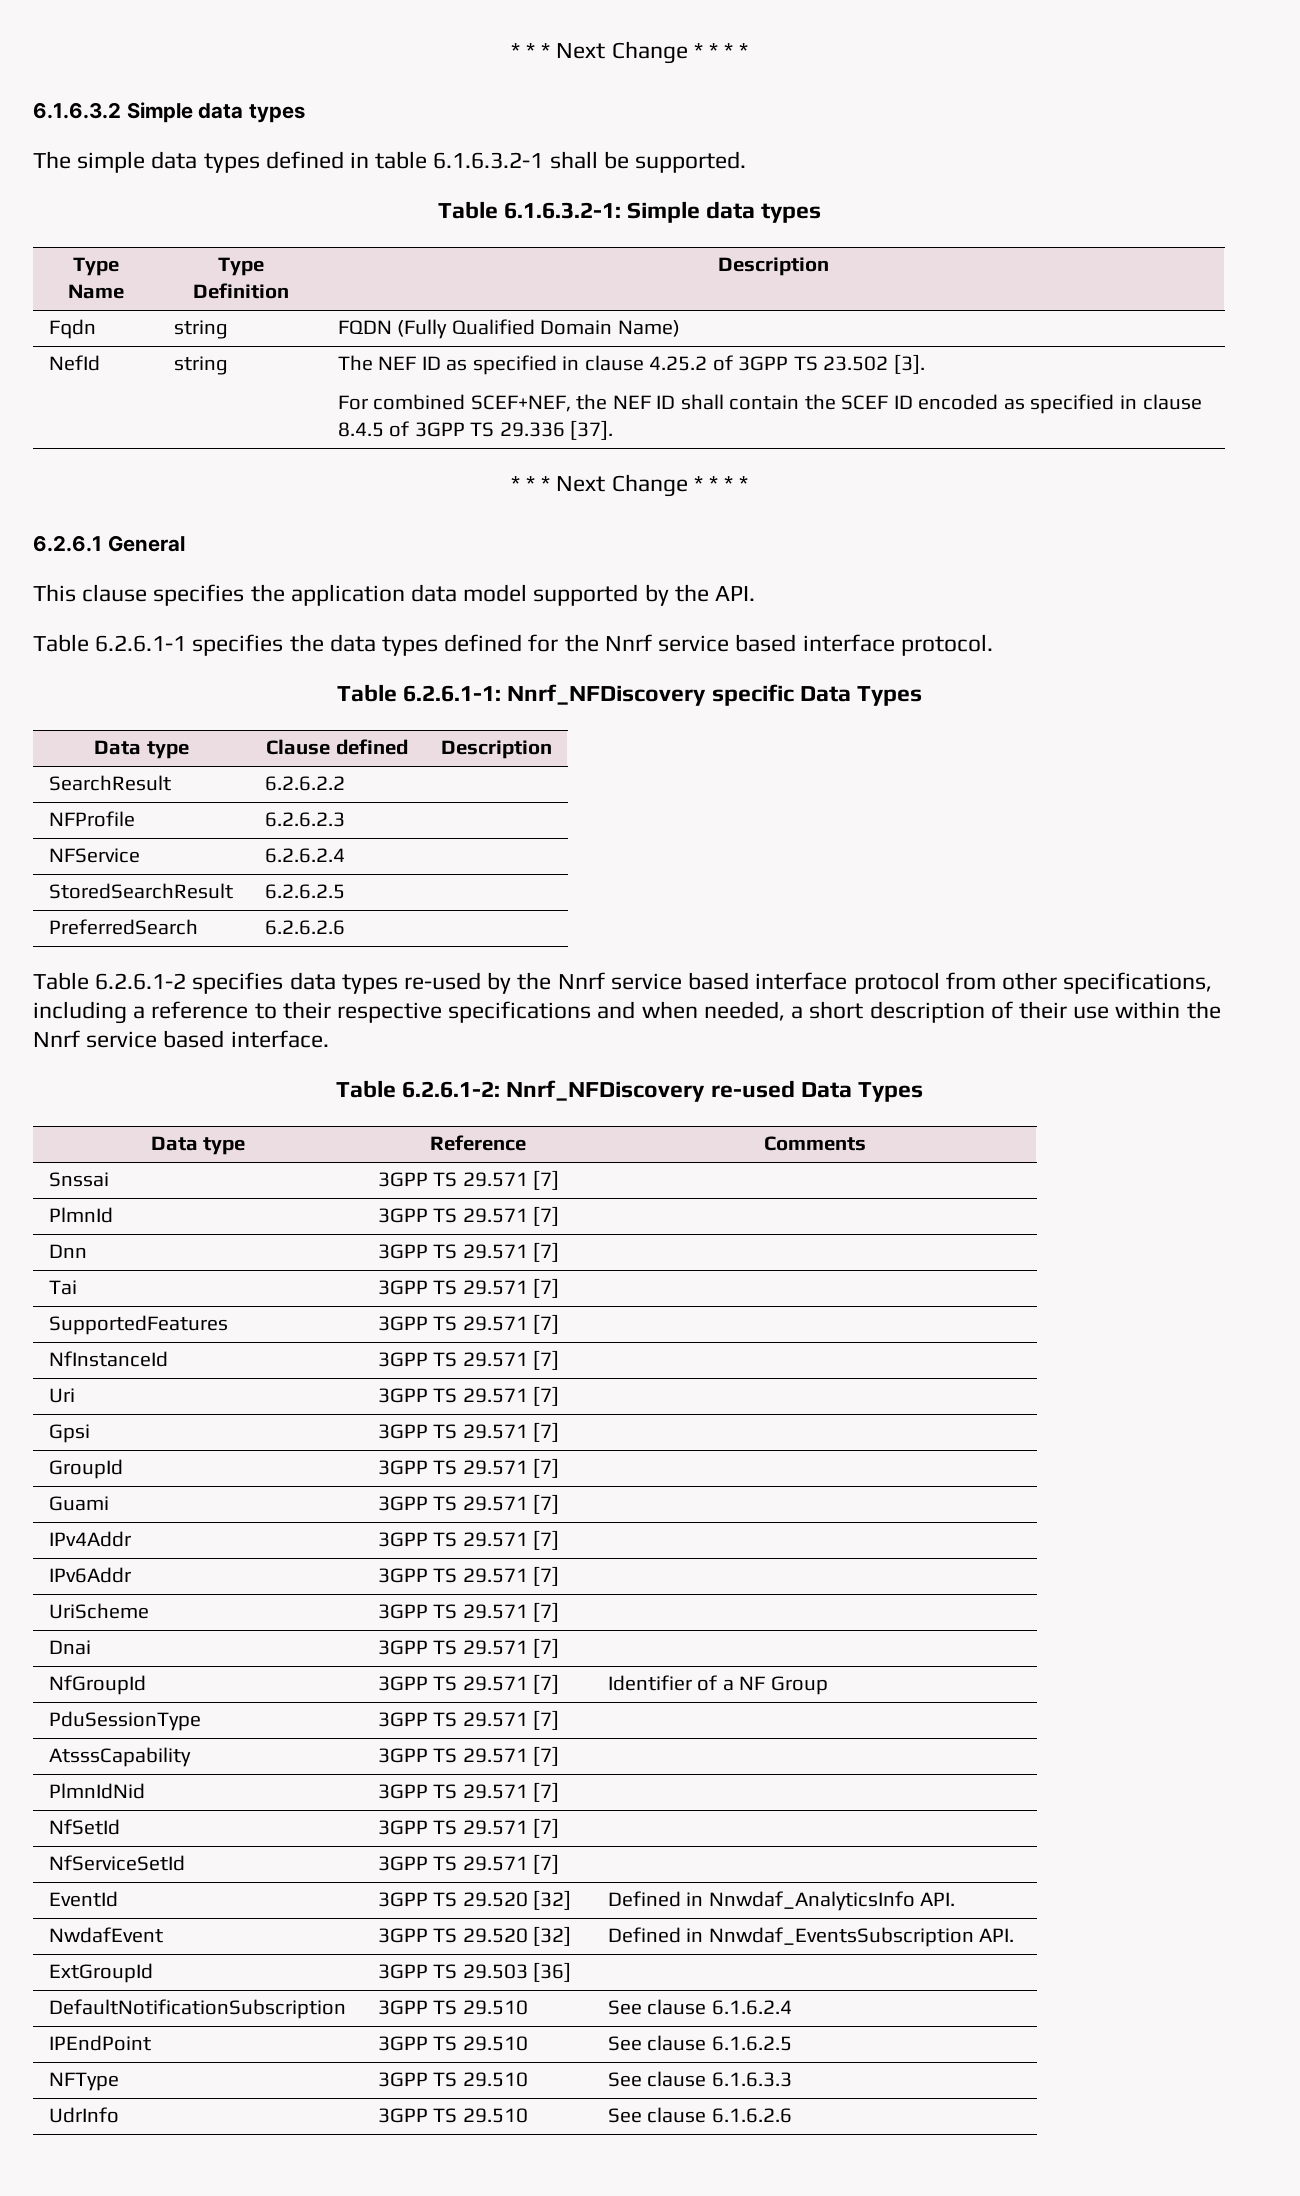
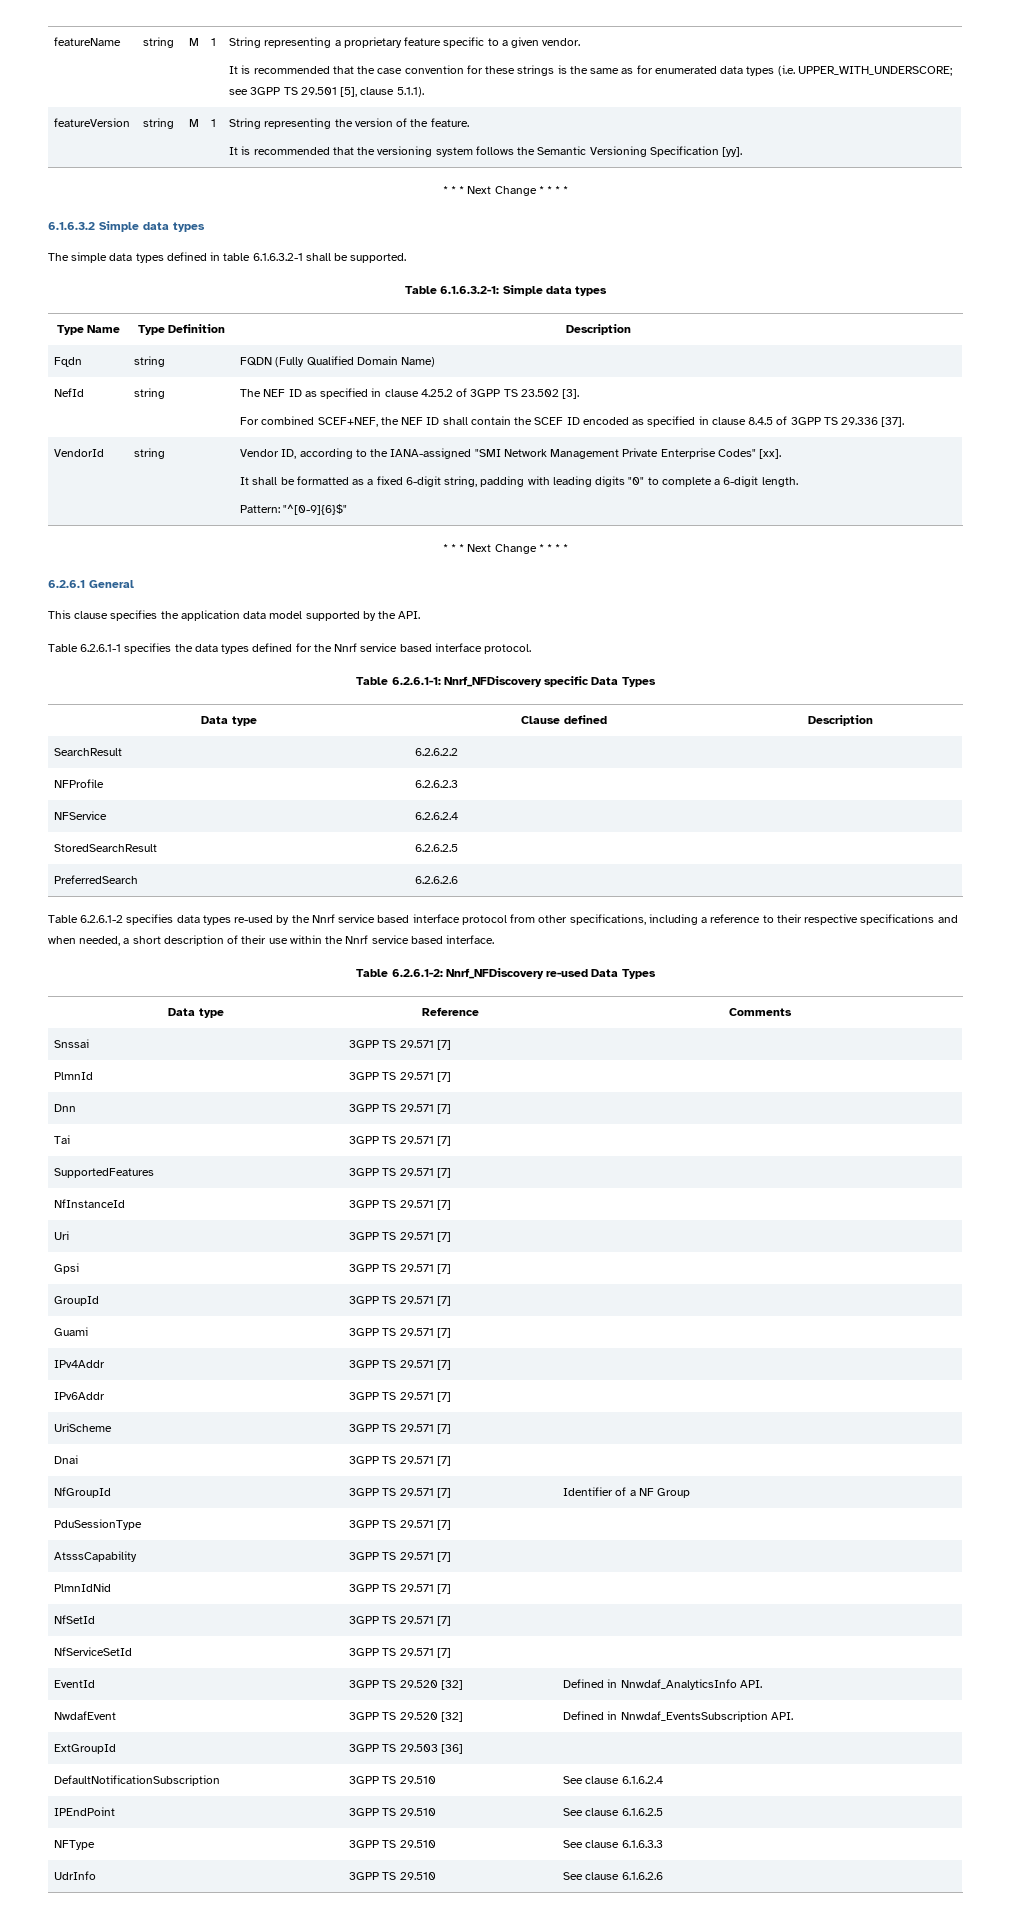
+ featureName | string | M | 1 | String representing a proprietary feature specific to a given vendor.
+ It is recommended that the case convention for these strings is the same as for enumerated data types (i.e. UPPER_WITH_UNDERSCORE; see 3GPP TS 29.501 [5], clause 5.1.1).
+ featureVersion | string | M | 1 | String representing the version of the feature.
+ It is recommended that the versioning system follows the Semantic Versioning Specification [yy].
+ VendorId | string | Vendor ID, according to the IANA-assigned "SMI Network Management Private Enterprise Codes" [xx].
+ It shall be formatted as a fixed 6-digit string, padding with leading digits "0" to complete a 6-digit length.
+ Pattern: "^[0-9]{6}$"

